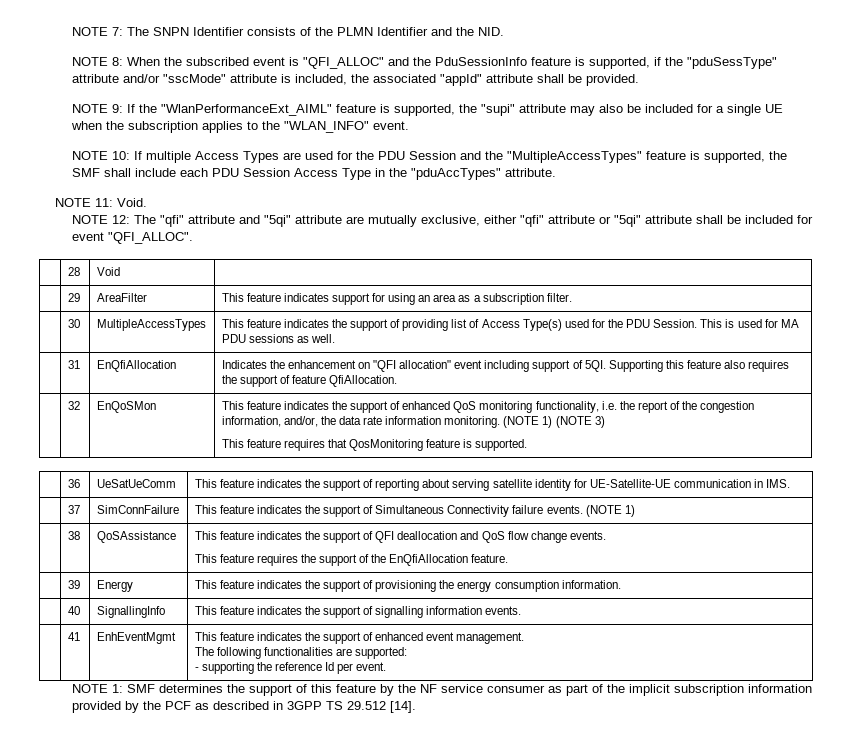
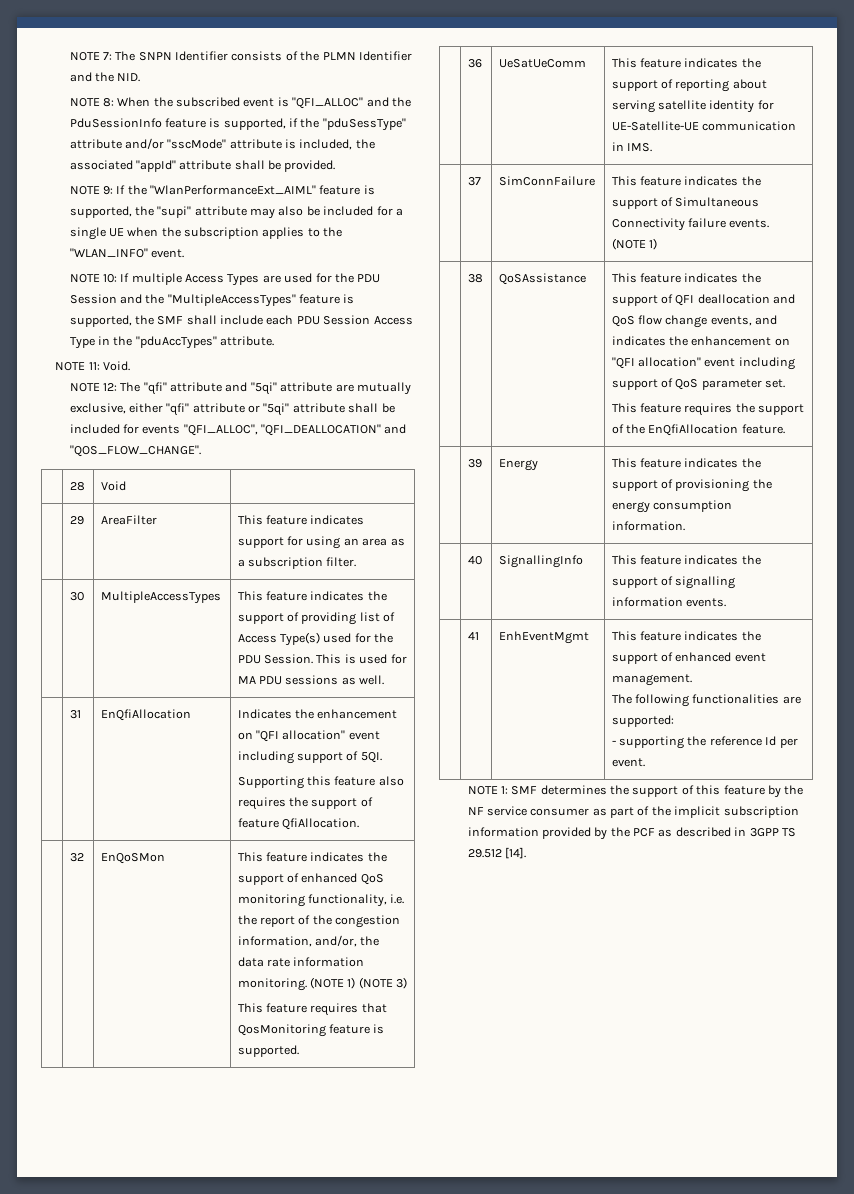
- NOTE 12: The "qfi" attribute and "5qi" attribute are mutually exclusive, either "qfi" attribute or "5qi" attribute shall be included for event "QFI_ALLOC".
+ NOTE 12: The "qfi" attribute and "5qi" attribute are mutually exclusive, either "qfi" attribute or "5qi" attribute shall be included for events "QFI_ALLOC", "QFI_DEALLOCATION" and "QOS_FLOW_CHANGE".
- | 31 | EnQfiAllocation | Indicates the enhancement on "QFI allocation" event including support of 5QI. Supporting this feature also requires the support of feature QfiAllocation.
+ | 31 | EnQfiAllocation | Indicates the enhancement on "QFI allocation" event including support of 5QI.
+ Supporting this feature also requires the support of feature QfiAllocation.
- | 38 | QoSAssistance | This feature indicates the support of QFI deallocation and QoS flow change events.
+ | 38 | QoSAssistance | This feature indicates the support of QFI deallocation and QoS flow change events, and indicates the enhancement on "QFI allocation" event including support of QoS parameter set.

